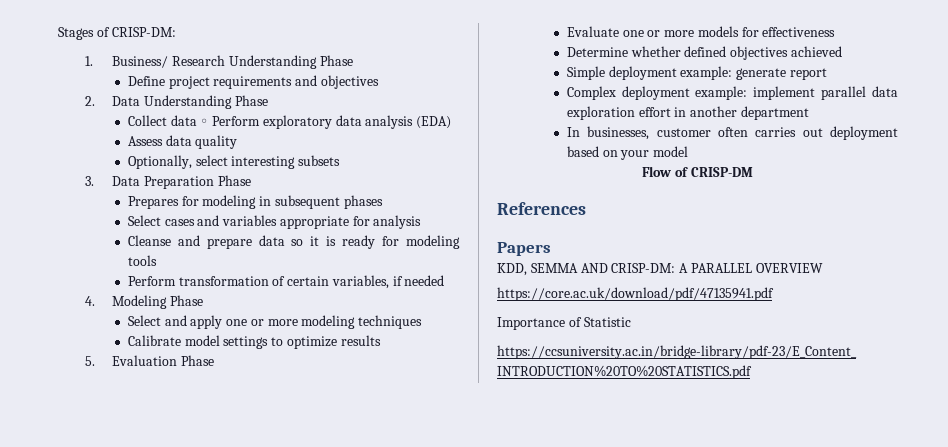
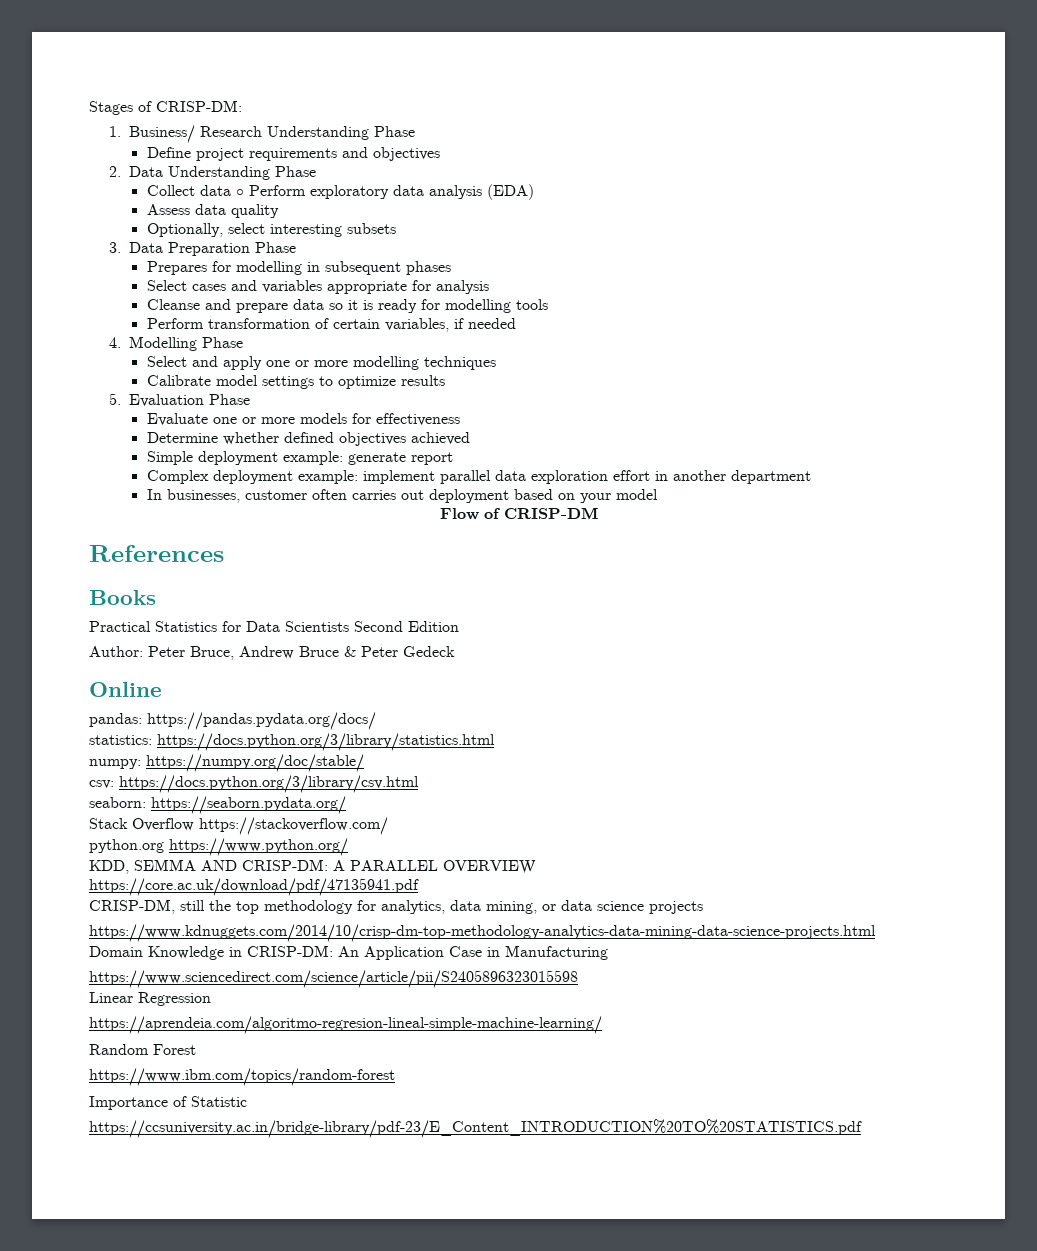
- Prepares for modeling in subsequent phases
+ Prepares for modelling in subsequent phases
- Cleanse and prepare data so it is ready for modeling tools
+ Cleanse and prepare data so it is ready for modelling tools
- 4. Modeling Phase
+ 4. Modelling Phase
- Select and apply one or more modeling techniques
+ Select and apply one or more modelling techniques
- Papers
+ Books
+ Practical Statistics for Data Scientists Second Edition
+ Author: Peter Bruce, Andrew Bruce & Peter Gedeck
+ Online
+ pandas: https://pandas.pydata.org/docs/
+ statistics: https://docs.python.org/3/library/statistics.html
+ numpy: https://numpy.org/doc/stable/
+ csv: https://docs.python.org/3/library/csv.html
+ seaborn: https://seaborn.pydata.org/
+ Stack Overflow https://stackoverflow.com/
+ python.org https://www.python.org/
+ CRISP-DM, still the top methodology for analytics, data mining, or data science projects
+ https://www.kdnuggets.com/2014/10/crisp-dm-top-methodology-analytics-data-mining-data-science-projects.html
+ Domain Knowledge in CRISP-DM: An Application Case in Manufacturing
+ https://www.sciencedirect.com/science/article/pii/S2405896323015598
+ Linear Regression
+ https://aprendeia.com/algoritmo-regresion-lineal-simple-machine-learning/
+ Random Forest
+ https://www.ibm.com/topics/random-forest

